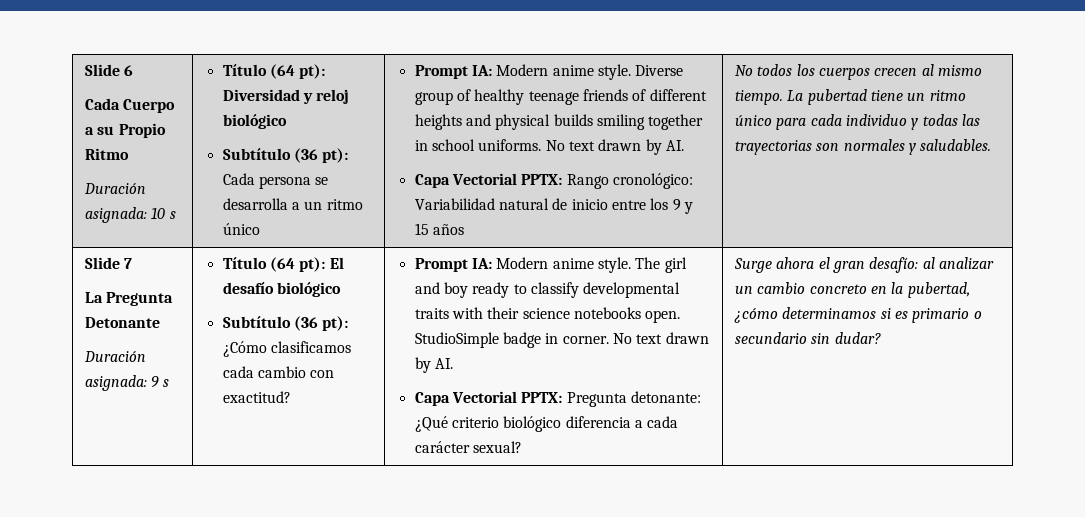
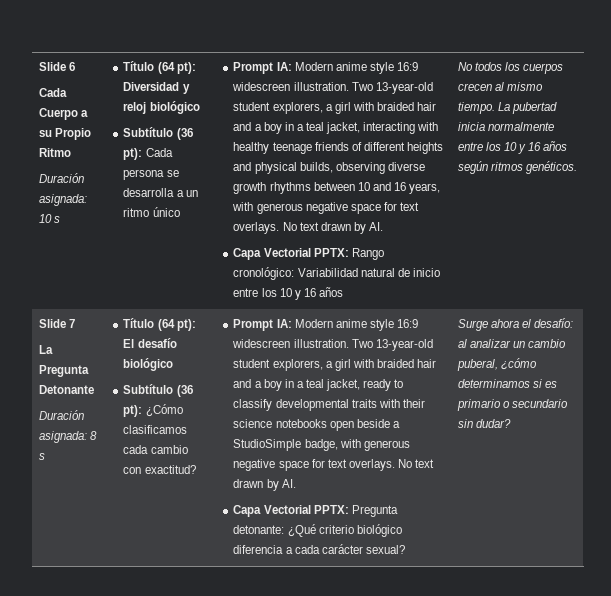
- Prompt IA: Modern anime style. Diverse group of healthy teenage friends of different heights and physical builds smiling together in school uniforms.
+ Prompt IA: Modern anime style 16:9 widescreen illustration. Two 13-year-old student explorers, a girl with braided hair and a boy in a teal jacket, interacting with healthy teenage friends of different heights and physical builds, observing diverse growth rhythms between 10 and 16 years, with generous negative space for text overlays.
- Capa Vectorial PPTX: Rango cronológico: Variabilidad natural de inicio entre los 9 y 15 años
+ Capa Vectorial PPTX: Rango cronológico: Variabilidad natural de inicio entre los 10 y 16 años
- La pubertad tiene un ritmo único para cada individuo y todas las trayectorias son normales y saludables.
+ La pubertad inicia normalmente entre los 10 y 16 años según ritmos genéticos.
- Duración asignada: 9 s
+ Duración asignada: 8 s
- Prompt IA: Modern anime style. The girl and boy ready to classify developmental traits with their science notebooks open. StudioSimple badge in corner.
+ Prompt IA: Modern anime style 16:9 widescreen illustration. Two 13-year-old student explorers, a girl with braided hair and a boy in a teal jacket, ready to classify developmental traits with their science notebooks open beside a StudioSimple badge, with generous negative space for text overlays.
- Surge ahora el gran desafío: al analizar un cambio concreto en la pubertad, ¿cómo determinamos si es primario o secundario sin dudar?
+ Surge ahora el desafío: al analizar un cambio puberal, ¿cómo determinamos si es primario o secundario sin dudar?

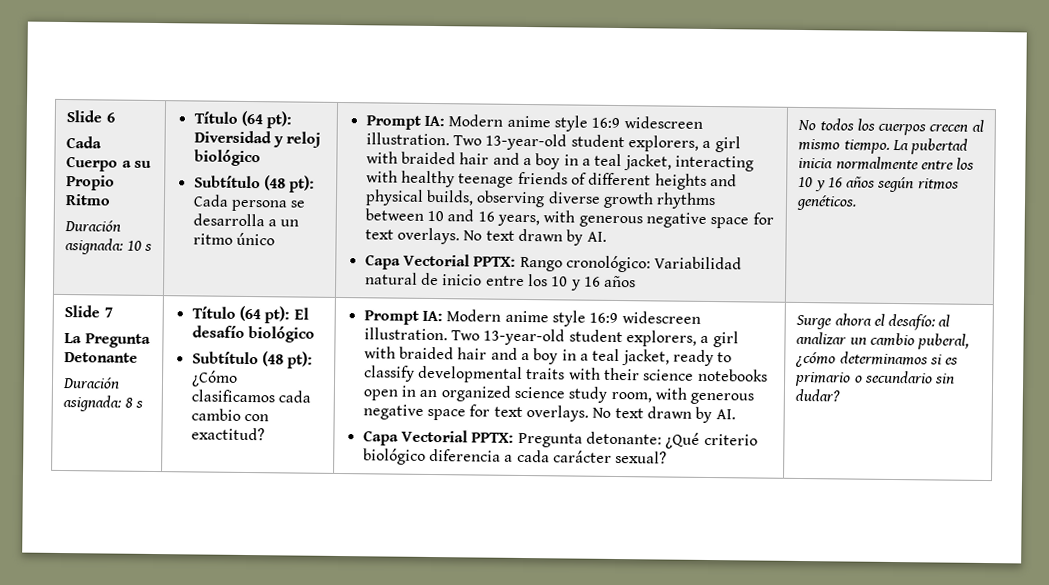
- Subtítulo (36 pt): Cada persona se desarrolla a un ritmo único
+ Subtítulo (48 pt): Cada persona se desarrolla a un ritmo único
- Subtítulo (36 pt): ¿Cómo clasificamos cada cambio con exactitud?
+ Subtítulo (48 pt): ¿Cómo clasificamos cada cambio con exactitud?
- Two 13-year-old student explorers, a girl with braided hair and a boy in a teal jacket, ready to classify developmental traits with their science notebooks open beside a StudioSimple badge, with generous negative space for text overlays.
+ Two 13-year-old student explorers, a girl with braided hair and a boy in a teal jacket, ready to classify developmental traits with their science notebooks open in an organized science study room, with generous negative space for text overlays.

